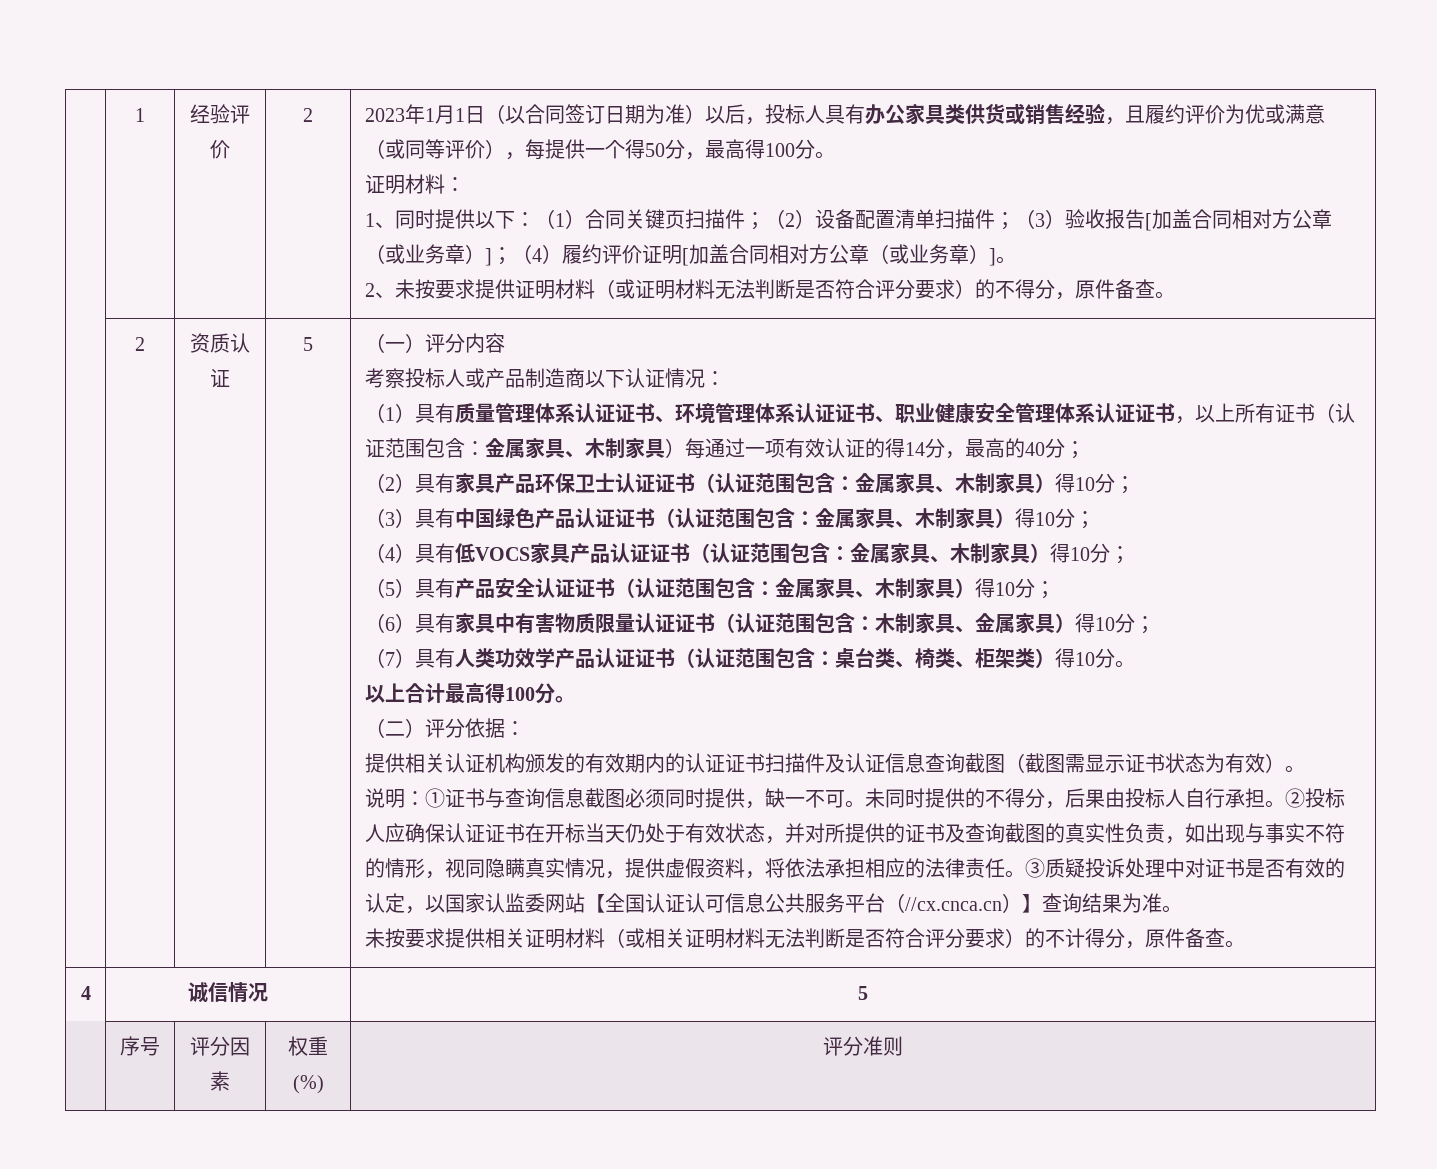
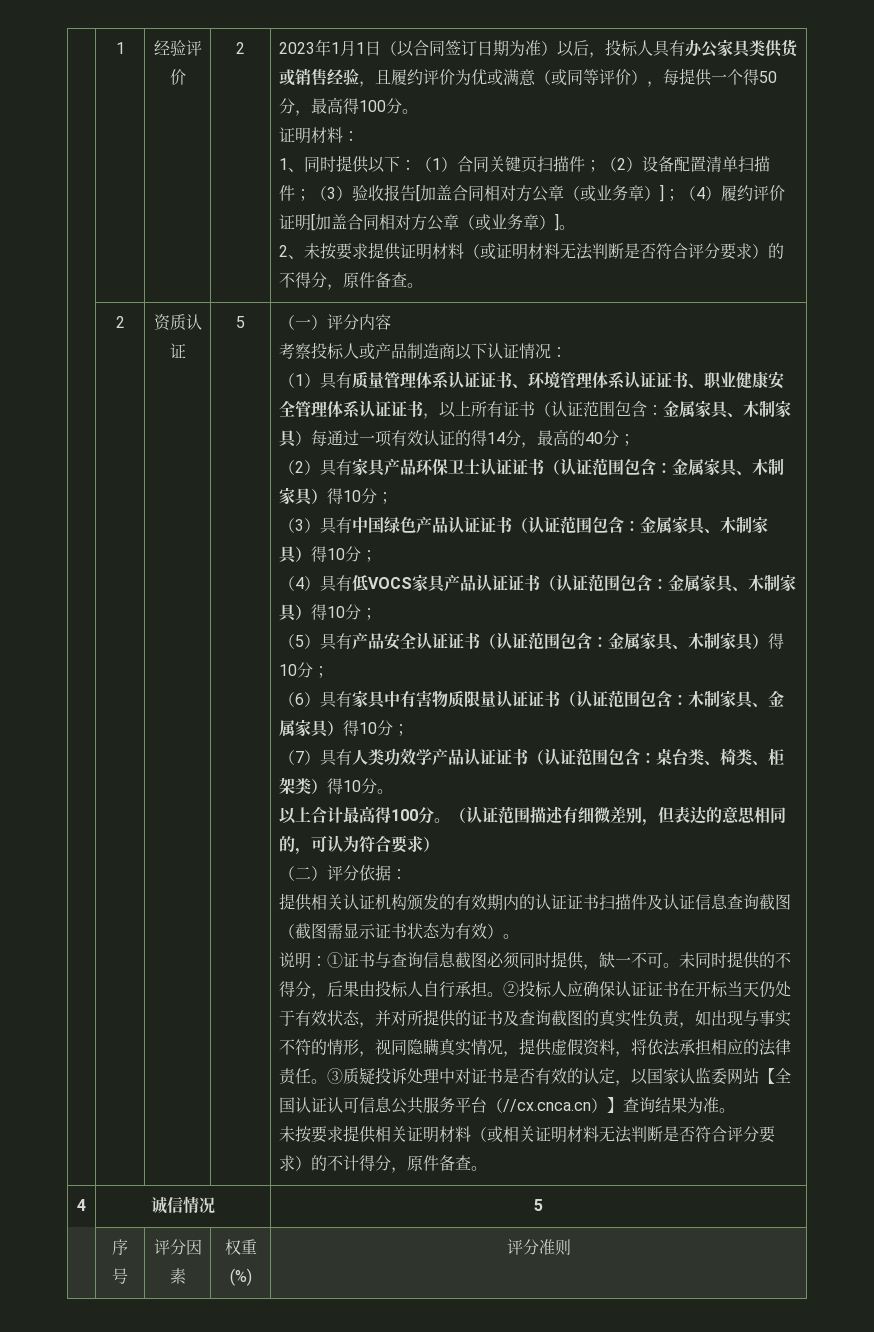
+ （认证范围描述有细微差别，但表达的意思相同的，可认为符合要求）

